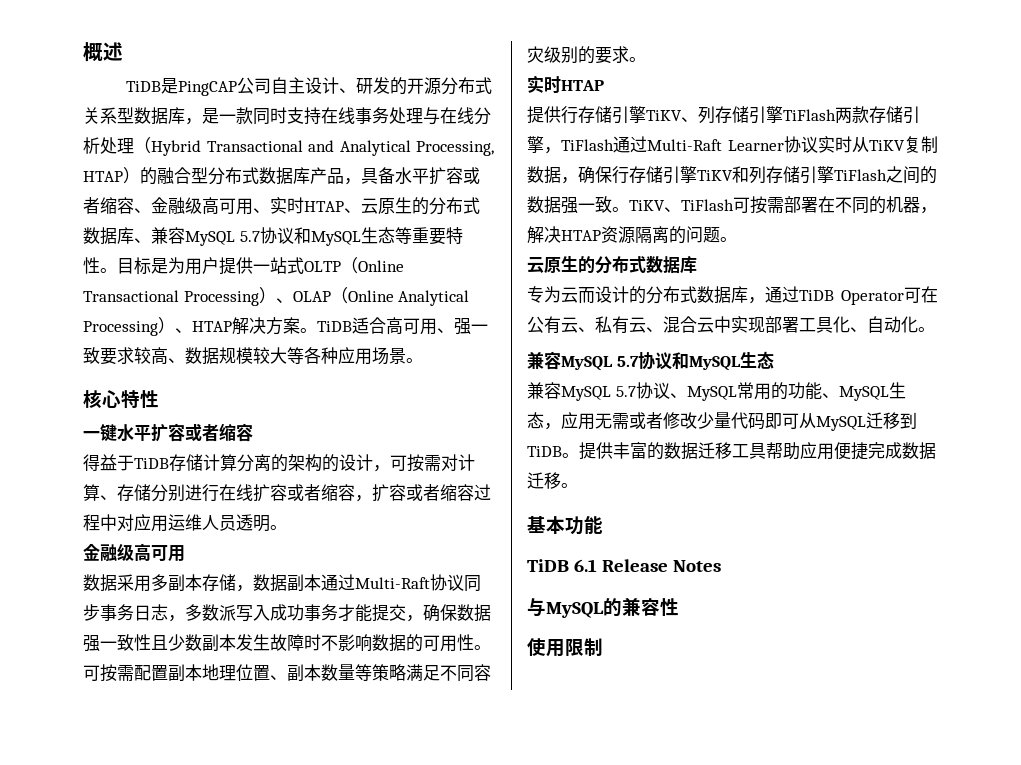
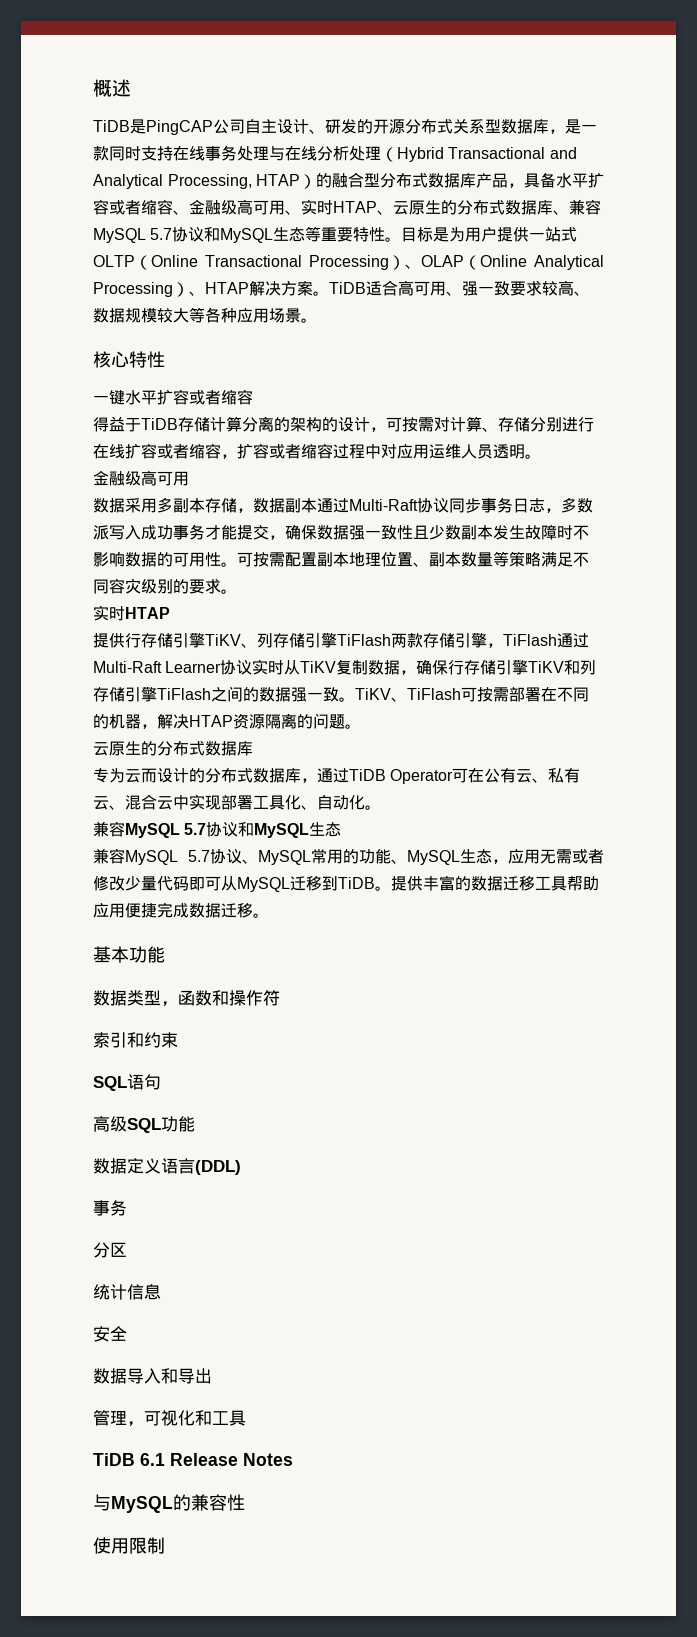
+ 数据类型，函数和操作符
+ 索引和约束
+ SQL语句
+ 高级SQL功能
+ 数据定义语言(DDL)
+ 事务
+ 分区
+ 统计信息
+ 安全
+ 数据导入和导出
+ 管理，可视化和工具

